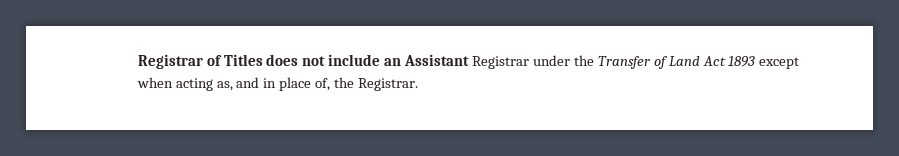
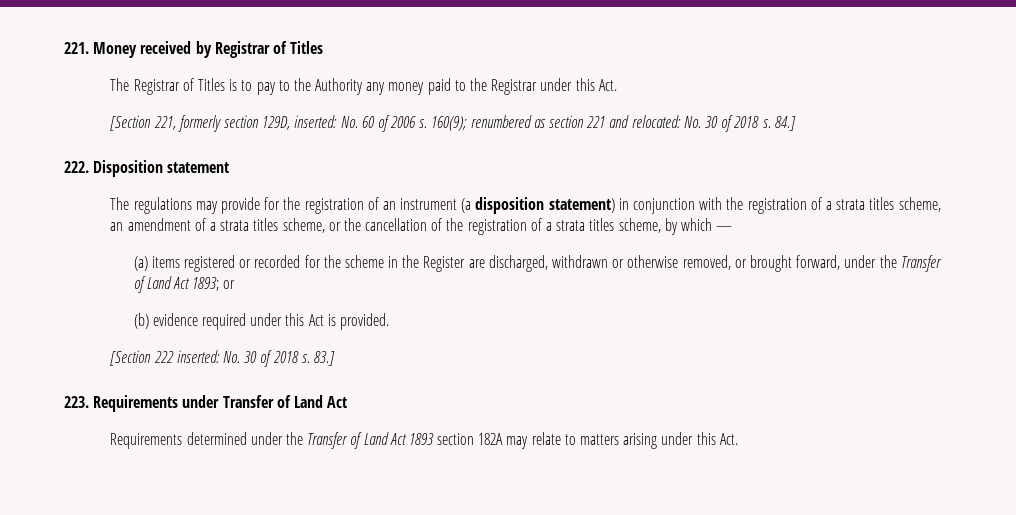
- Registrar of Titles does not include an Assistant Registrar under the Transfer of Land Act 1893 except when acting as, and in place of, the Registrar.
+ 221. Money received by Registrar of Titles
+ The Registrar of Titles is to pay to the Authority any money paid to the Registrar under this Act.
+ [Section 221, formerly section 129D, inserted: No. 60 of 2006 s. 160(9); renumbered as section 221 and relocated: No. 30 of 2018 s. 84.]
+ 222. Disposition statement
+ The regulations may provide for the registration of an instrument (a disposition statement) in conjunction with the registration of a strata titles scheme, an amendment of a strata titles scheme, or the cancellation of the registration of a strata titles scheme, by which —
+ (a) items registered or recorded for the scheme in the Register are discharged, withdrawn or otherwise removed, or brought forward, under the Transfer of Land Act 1893; or
+ (b) evidence required under this Act is provided.
+ [Section 222 inserted: No. 30 of 2018 s. 83.]
+ 223. Requirements under Transfer of Land Act
+ Requirements determined under the Transfer of Land Act 1893 section 182A may relate to matters arising under this Act.

